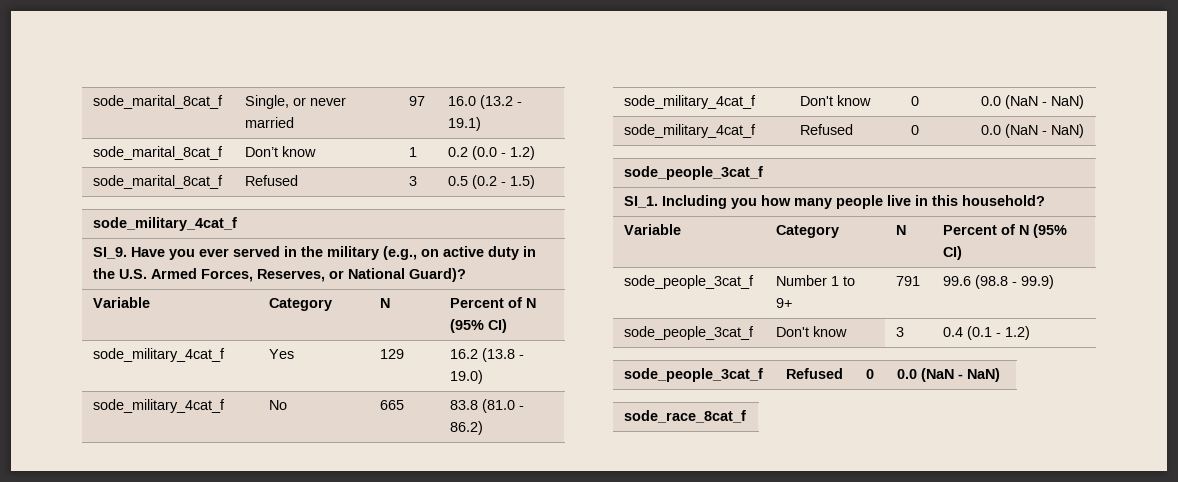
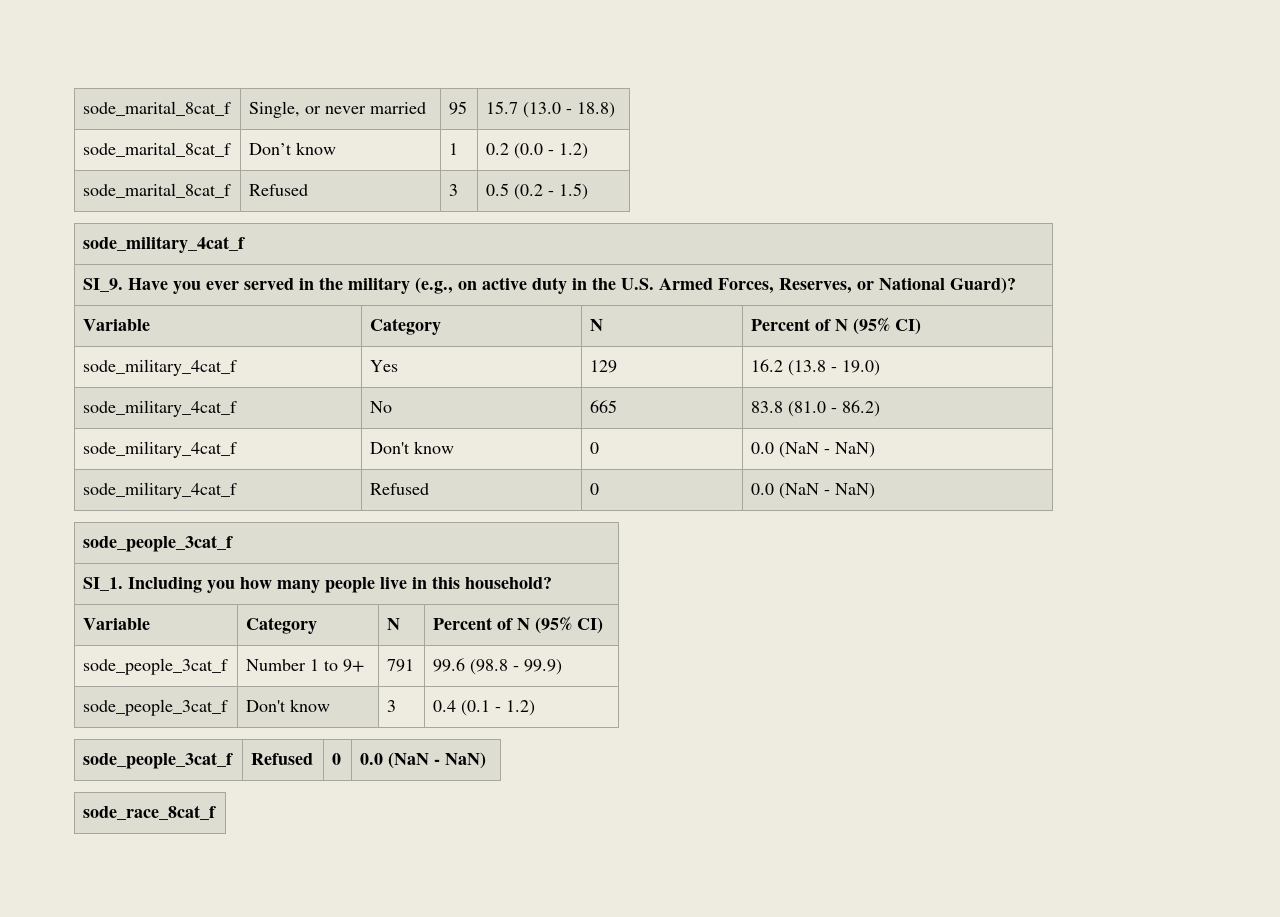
- sode_marital_8cat_f | Single, or never married | 97 | 16.0 (13.2 - 19.1)
+ sode_marital_8cat_f | Single, or never married | 95 | 15.7 (13.0 - 18.8)

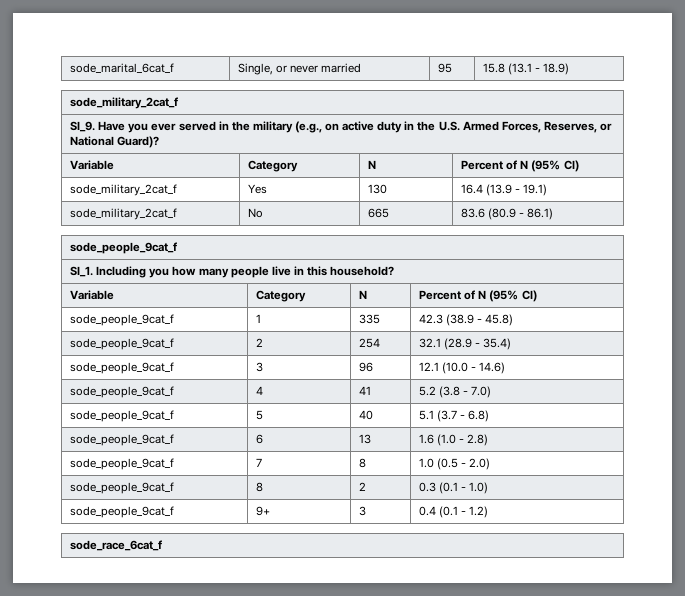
- sode_marital_8cat_f | Single, or never married | 95 | 15.7 (13.0 - 18.8)
- sode_marital_8cat_f | Don’t know | 1 | 0.2 (0.0 - 1.2)
- sode_marital_8cat_f | Refused | 3 | 0.5 (0.2 - 1.5)
- sode_military_4cat_f
+ sode_marital_6cat_f | Single, or never married | 95 | 15.8 (13.1 - 18.9)
+ sode_military_2cat_f
- sode_military_4cat_f | Yes | 129 | 16.2 (13.8 - 19.0)
- sode_military_4cat_f | No | 665 | 83.8 (81.0 - 86.2)
- sode_military_4cat_f | Don't know | 0 | 0.0 (NaN - NaN)
- sode_military_4cat_f | Refused | 0 | 0.0 (NaN - NaN)
- sode_people_3cat_f
+ sode_military_2cat_f | Yes | 130 | 16.4 (13.9 - 19.1)
+ sode_military_2cat_f | No | 665 | 83.6 (80.9 - 86.1)
+ sode_people_9cat_f
- sode_people_3cat_f | Number 1 to 9+ | 791 | 99.6 (98.8 - 99.9)
- sode_people_3cat_f | Don't know | 3 | 0.4 (0.1 - 1.2)
+ sode_people_9cat_f | 1 | 335 | 42.3 (38.9 - 45.8)
+ sode_people_9cat_f | 2 | 254 | 32.1 (28.9 - 35.4)
+ sode_people_9cat_f | 3 | 96 | 12.1 (10.0 - 14.6)
+ sode_people_9cat_f | 4 | 41 | 5.2 (3.8 - 7.0)
+ sode_people_9cat_f | 5 | 40 | 5.1 (3.7 - 6.8)
+ sode_people_9cat_f | 6 | 13 | 1.6 (1.0 - 2.8)
+ sode_people_9cat_f | 7 | 8 | 1.0 (0.5 - 2.0)
+ sode_people_9cat_f | 8 | 2 | 0.3 (0.1 - 1.0)
+ sode_people_9cat_f | 9+ | 3 | 0.4 (0.1 - 1.2)
- sode_people_3cat_f | Refused | 0 | 0.0 (NaN - NaN)
- sode_race_8cat_f
+ sode_race_6cat_f

